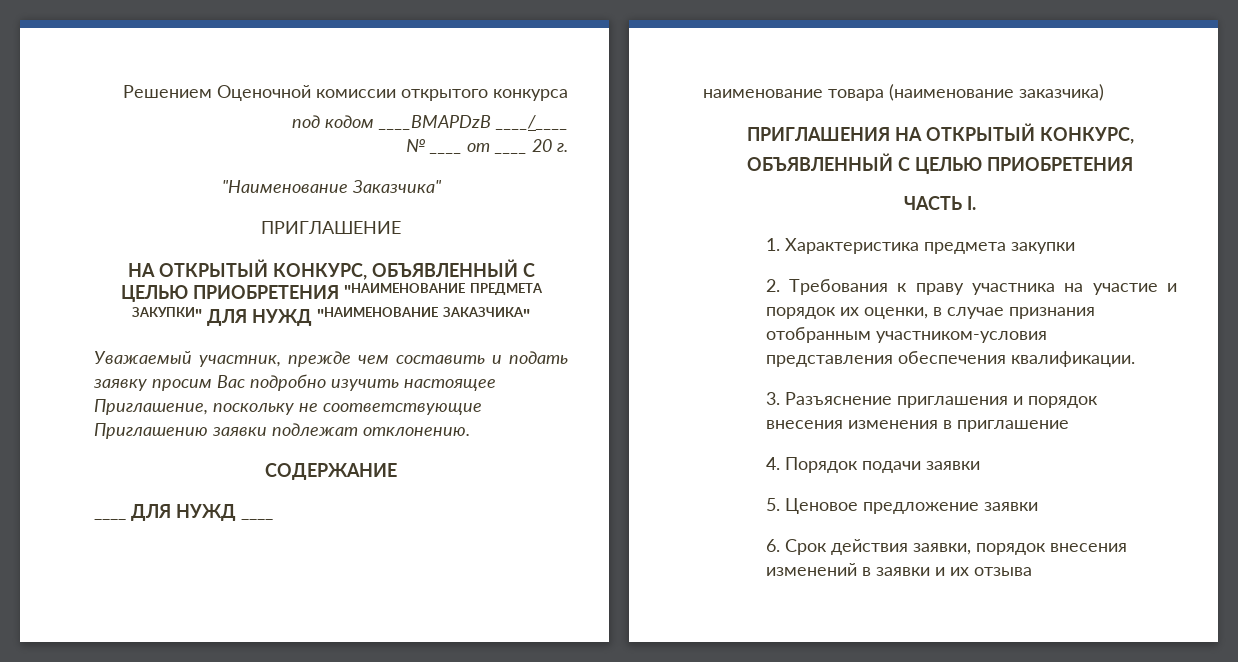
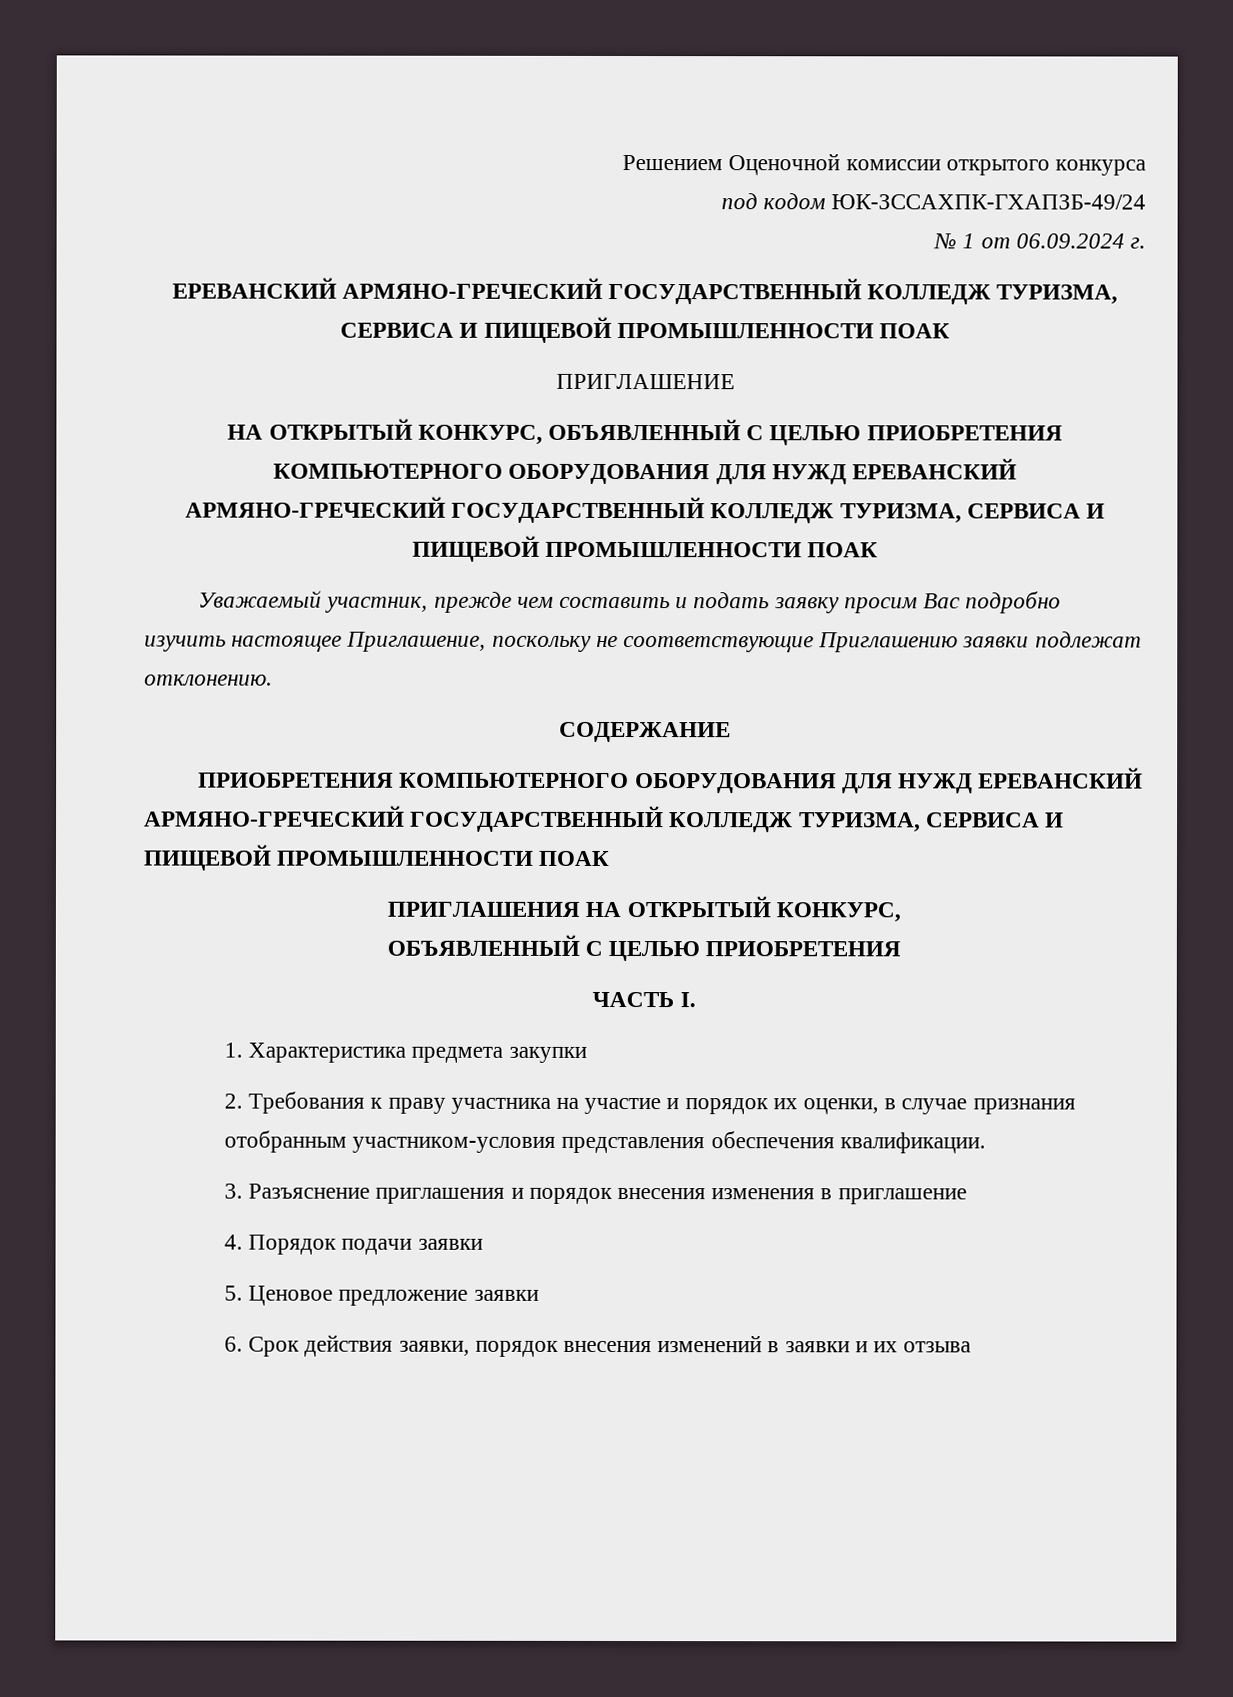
- под кодом ____BMAPDzB ____/____
+ под кодом ЮК-ЗССАХПК-ГХАПЗБ-49/24
- № ____ от ____ 20 г.
- "Наименование Заказчика"
+ № 1 от 06.09.2024 г.
+ ЕРЕВАНСКИЙ АРМЯНО-ГРЕЧЕСКИЙ ГОСУДАРСТВЕННЫЙ КОЛЛЕДЖ ТУРИЗМА, СЕРВИСА И ПИЩЕВОЙ ПРОМЫШЛЕННОСТИ ПОАК
- НА ОТКРЫТЫЙ КОНКУРС, ОБЪЯВЛЕННЫЙ С ЦЕЛЬЮ ПРИОБРЕТЕНИЯ "НАИМЕНОВАНИЕ ПРЕДМЕТА ЗАКУПКИ" ДЛЯ НУЖД "НАИМЕНОВАНИЕ ЗАКАЗЧИКА"
+ НА ОТКРЫТЫЙ КОНКУРС, ОБЪЯВЛЕННЫЙ С ЦЕЛЬЮ ПРИОБРЕТЕНИЯ КОМПЬЮТЕРНОГО ОБОРУДОВАНИЯ ДЛЯ НУЖД ЕРЕВАНСКИЙ АРМЯНО-ГРЕЧЕСКИЙ ГОСУДАРСТВЕННЫЙ КОЛЛЕДЖ ТУРИЗМА, СЕРВИСА И ПИЩЕВОЙ ПРОМЫШЛЕННОСТИ ПОАК
  СОДЕРЖАНИЕ
- ____ ДЛЯ НУЖД ____
- наименование товара (наименование заказчика)
+ ПРИОБРЕТЕНИЯ КОМПЬЮТЕРНОГО ОБОРУДОВАНИЯ ДЛЯ НУЖД ЕРЕВАНСКИЙ АРМЯНО-ГРЕЧЕСКИЙ ГОСУДАРСТВЕННЫЙ КОЛЛЕДЖ ТУРИЗМА, СЕРВИСА И ПИЩЕВОЙ ПРОМЫШЛЕННОСТИ ПОАК

